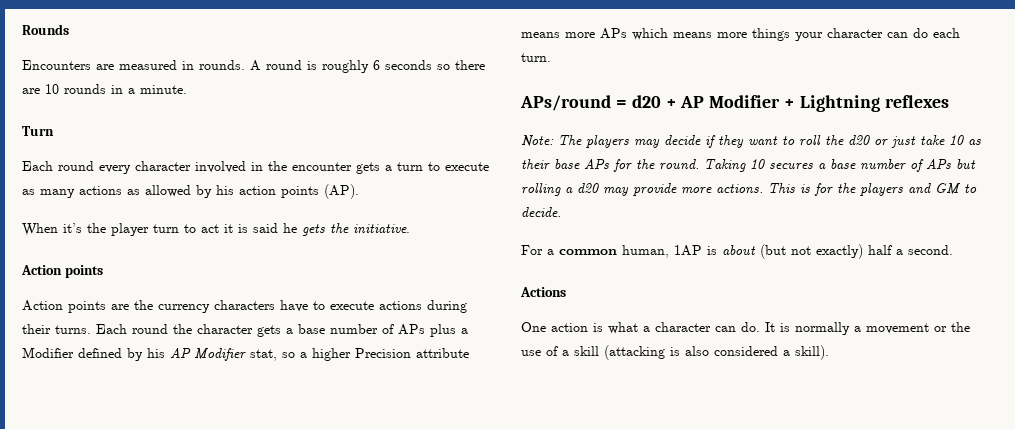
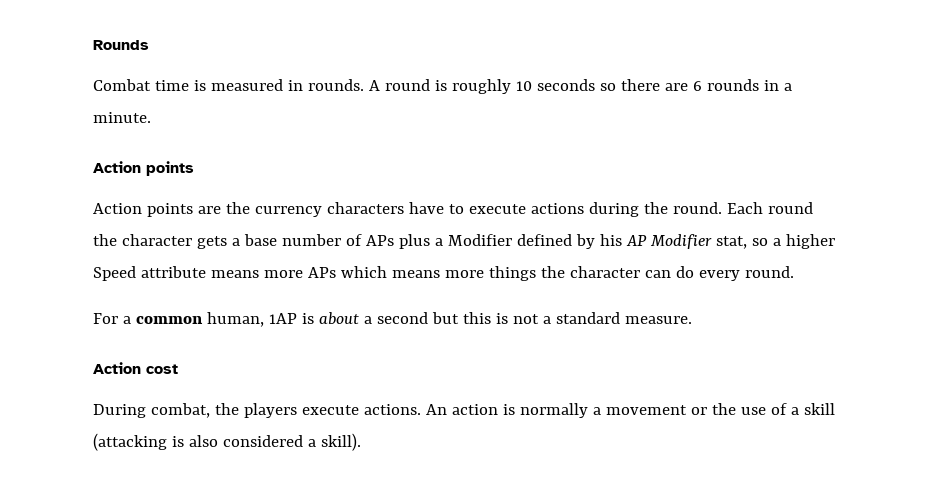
- Encounters are measured in rounds.
+ Combat time is measured in rounds.
- A round is roughly 6 seconds so there are 10 rounds in a minute.
+ A round is roughly 10 seconds so there are 6 rounds in a minute.
- Turn
- Each round every character involved in the encounter gets a turn to execute as many actions as allowed by his action points (AP).
- When it’s the player turn to act it is said he gets the initiative.
- Action points are the currency characters have to execute actions during their turns.
+ Action points are the currency characters have to execute actions during the round.
- Each round the character gets a base number of APs plus a Modifier defined by his AP Modifier stat, so a higher Precision attribute means more APs which means more things your character can do each turn.
- APs/round = d20 + AP Modifier + Lightning reflexes
- Note: The players may decide if they want to roll the d20 or just take 10 as their base APs for the round. Taking 10 secures a base number of APs but rolling a d20 may provide more actions. This is for the players and GM to decide.
+ Each round the character gets a base number of APs plus a Modifier defined by his AP Modifier stat, so a higher Speed attribute means more APs which means more things the character can do every round.
- For a common human, 1AP is about (but not exactly) half a second.
- Actions
- One action is what a character can do. It is normally a movement or the use of a skill (attacking is also considered a skill).
+ For a common human, 1AP is about a second but this is not a standard measure.
+ Action cost
+ During combat, the players execute actions. An action is normally a movement or the use of a skill (attacking is also considered a skill).

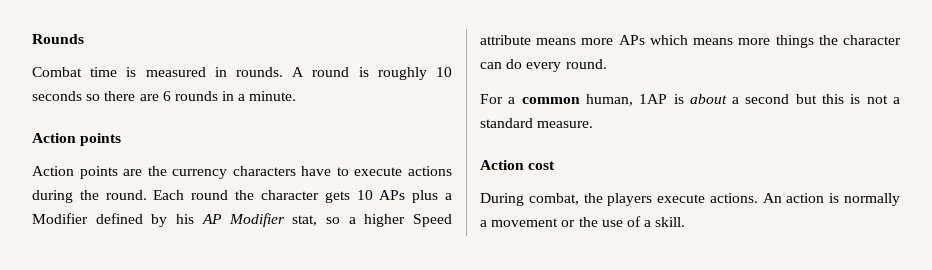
- Each round the character gets a base number of APs plus a Modifier defined by his AP Modifier stat, so a higher Speed attribute means more APs which means more things the character can do every round.
+ Each round the character gets 10 APs plus a Modifier defined by his AP Modifier stat, so a higher Speed attribute means more APs which means more things the character can do every round.
- An action is normally a movement or the use of a skill (attacking is also considered a skill).
+ An action is normally a movement or the use of a skill.

